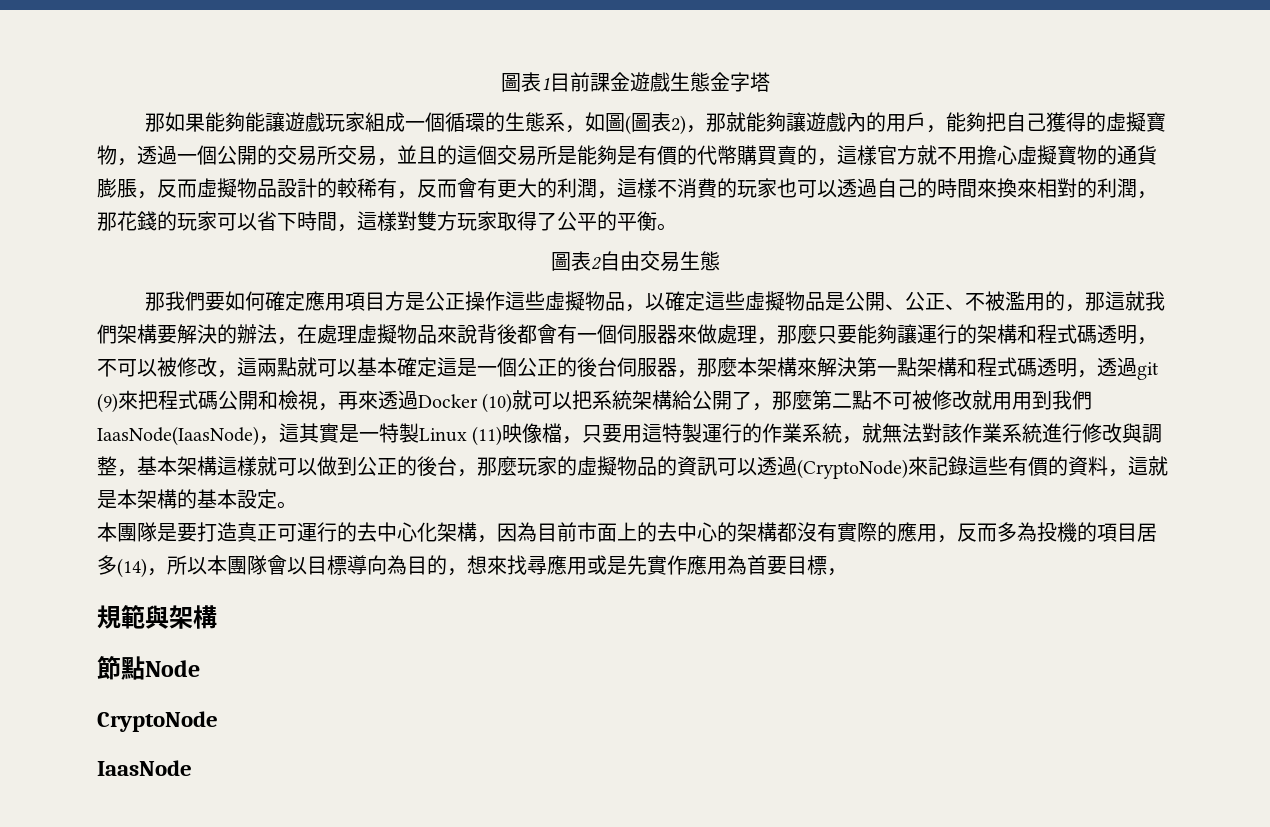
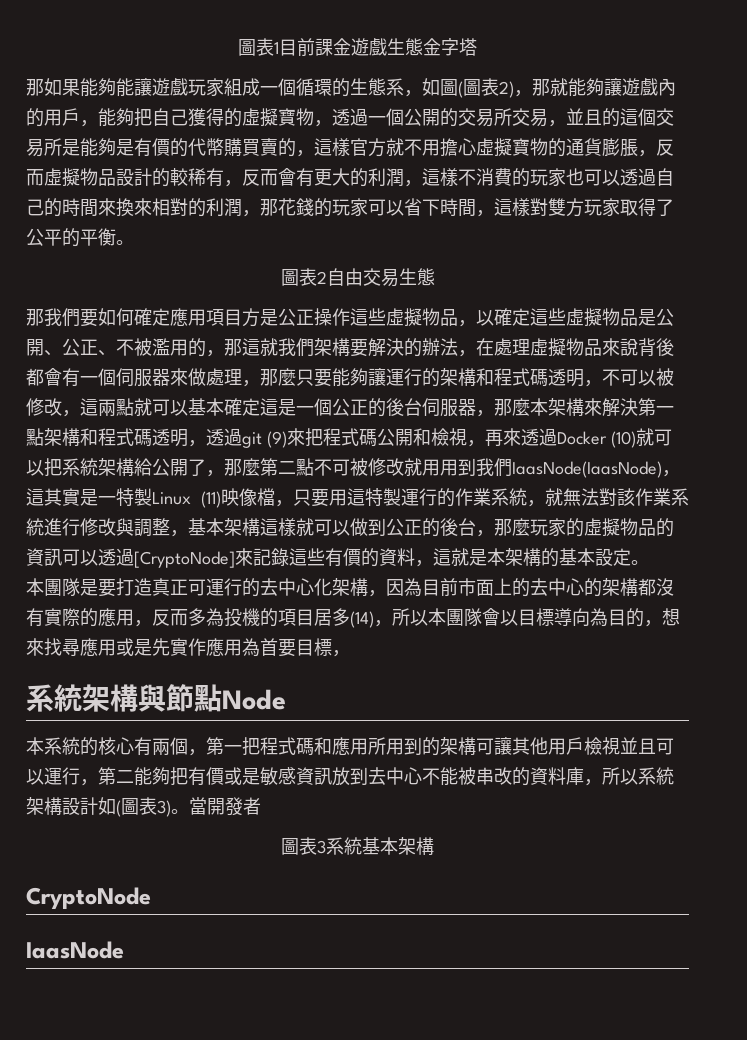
- 那我們要如何確定應用項目方是公正操作這些虛擬物品，以確定這些虛擬物品是公開、公正、不被濫用的，那這就我們架構要解決的辦法，在處理虛擬物品來說背後都會有一個伺服器來做處理，那麼只要能夠讓運行的架構和程式碼透明，不可以被修改，這兩點就可以基本確定這是一個公正的後台伺服器，那麼本架構來解決第一點架構和程式碼透明，透過git (9)來把程式碼公開和檢視，再來透過Docker (10)就可以把系統架構給公開了，那麼第二點不可被修改就用用到我們IaasNode(IaasNode)，這其實是一特製Linux (11)映像檔，只要用這特製運行的作業系統，就無法對該作業系統進行修改與調整，基本架構這樣就可以做到公正的後台，那麼玩家的虛擬物品的資訊可以透過(CryptoNode)來記錄這些有價的資料，這就是本架構的基本設定。
+ 那我們要如何確定應用項目方是公正操作這些虛擬物品，以確定這些虛擬物品是公開、公正、不被濫用的，那這就我們架構要解決的辦法，在處理虛擬物品來說背後都會有一個伺服器來做處理，那麼只要能夠讓運行的架構和程式碼透明，不可以被修改，這兩點就可以基本確定這是一個公正的後台伺服器，那麼本架構來解決第一點架構和程式碼透明，透過git (9)來把程式碼公開和檢視，再來透過Docker (10)就可以把系統架構給公開了，那麼第二點不可被修改就用用到我們IaasNode(IaasNode)，這其實是一特製Linux (11)映像檔，只要用這特製運行的作業系統，就無法對該作業系統進行修改與調整，基本架構這樣就可以做到公正的後台，那麼玩家的虛擬物品的資訊可以透過[CryptoNode]來記錄這些有價的資料，這就是本架構的基本設定。
- 規範與架構
- 節點Node
+ 系統架構與節點Node
+ 本系統的核心有兩個，第一把程式碼和應用所用到的架構可讓其他用戶檢視並且可以運行，第二能夠把有價或是敏感資訊放到去中心不能被串改的資料庫，所以系統架構設計如(圖表3)。當開發者
+ 圖表3系統基本架構

